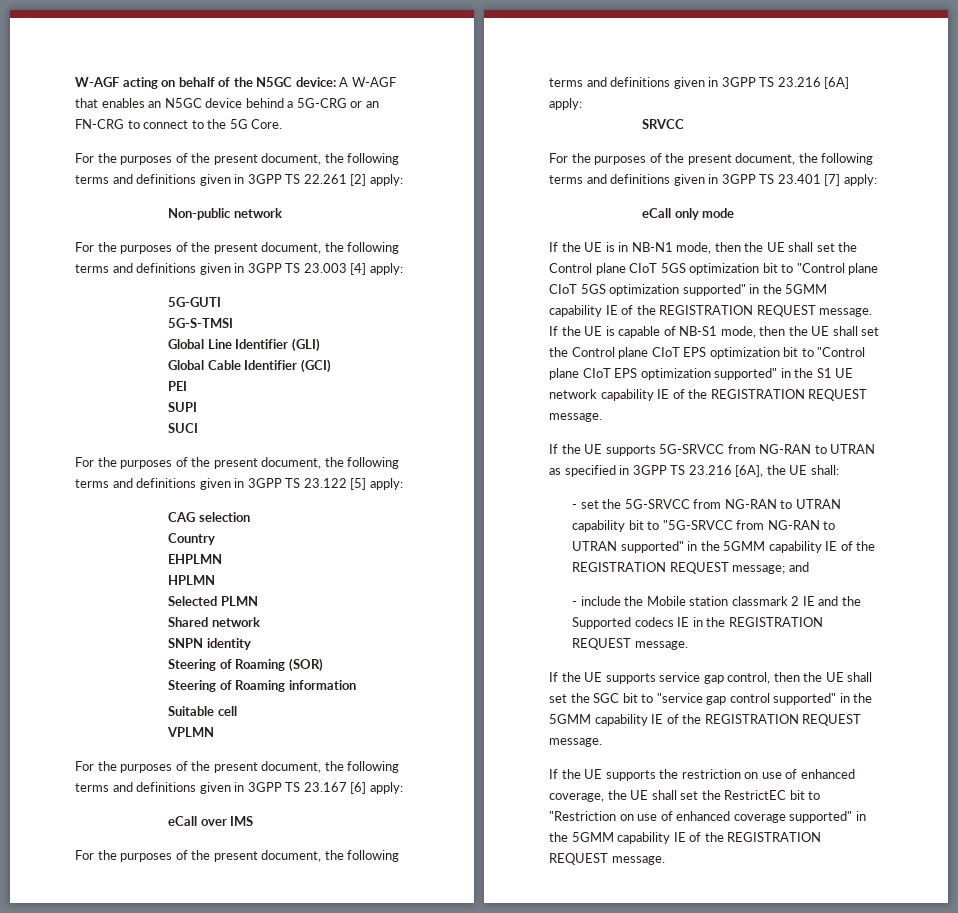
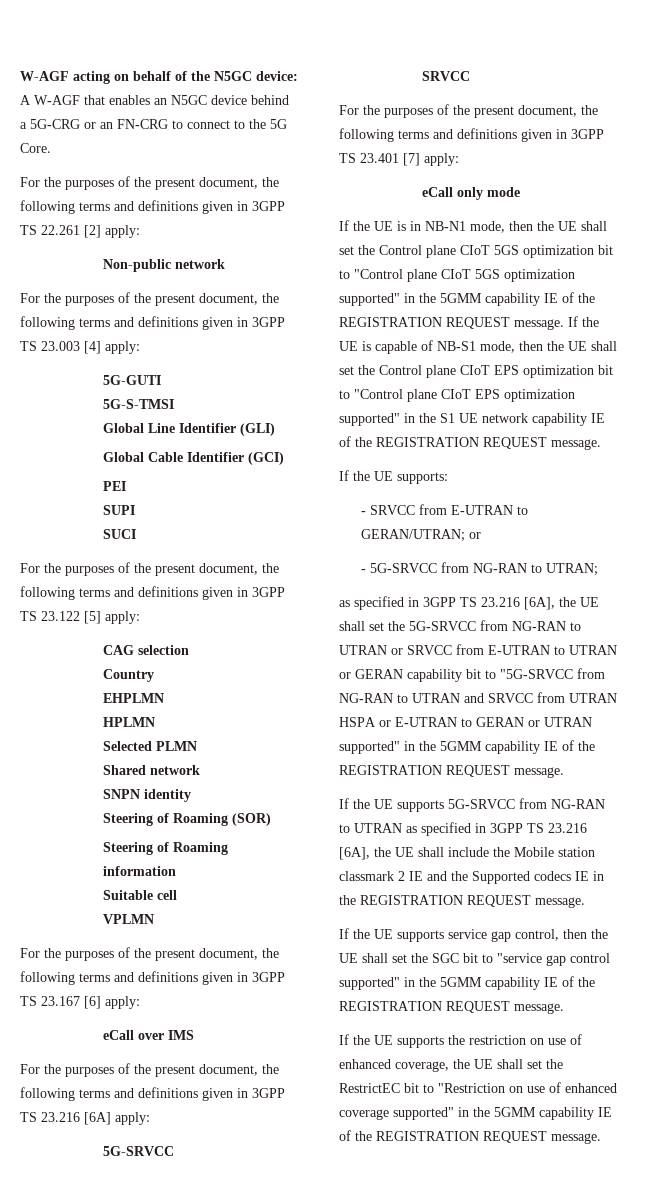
  For the purposes of the present document, the following terms and definitions given in 3GPP TS 23.216 [6A] apply:
+ 5G-SRVCC
+ If the UE supports:
+ - SRVCC from E-UTRAN to GERAN/UTRAN; or
+ - 5G-SRVCC from NG-RAN to UTRAN;
+ as specified in 3GPP TS 23.216 [6A], the UE shall set the 5G-SRVCC from NG-RAN to UTRAN or SRVCC from E-UTRAN to UTRAN or GERAN capability bit to "5G-SRVCC from NG-RAN to UTRAN and SRVCC from UTRAN HSPA or E-UTRAN to GERAN or UTRAN supported" in the 5GMM capability IE of the REGISTRATION REQUEST message.
- If the UE supports 5G-SRVCC from NG-RAN to UTRAN as specified in 3GPP TS 23.216 [6A], the UE shall:
- - set the 5G-SRVCC from NG-RAN to UTRAN capability bit to "5G-SRVCC from NG-RAN to UTRAN supported" in the 5GMM capability IE of the REGISTRATION REQUEST message; and
- - include the Mobile station classmark 2 IE and the Supported codecs IE in the REGISTRATION REQUEST message.
+ If the UE supports 5G-SRVCC from NG-RAN to UTRAN as specified in 3GPP TS 23.216 [6A], the UE shall include the Mobile station classmark 2 IE and the Supported codecs IE in the REGISTRATION REQUEST message.

